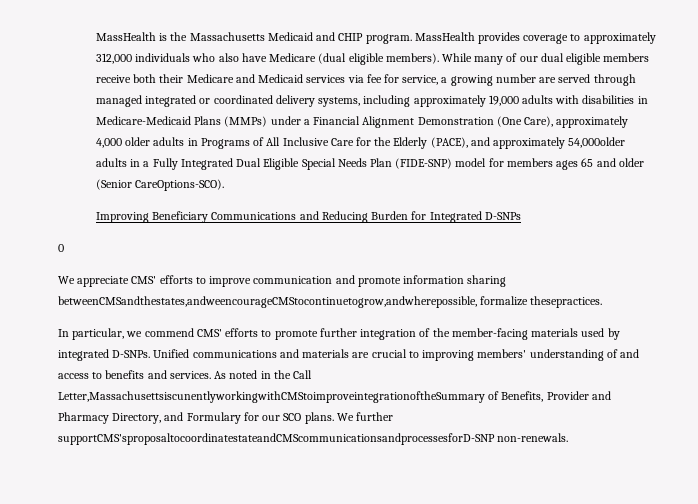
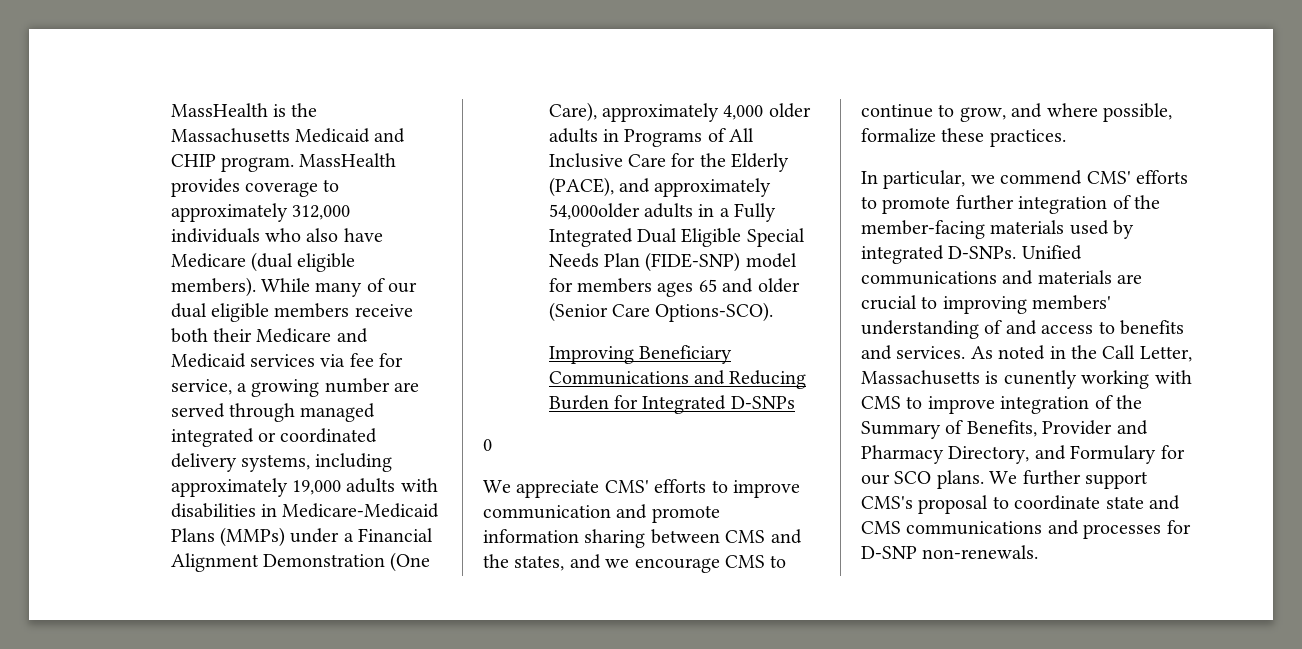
- While many of our dual eligible members receive both their Medicare and Medicaid services via fee for service, a growing number are served through managed integrated or coordinated delivery systems, including approximately 19,000 adults with disabilities in Medicare-Medicaid Plans (MMPs) under a Financial Alignment Demonstration (One Care), approximately 4,000 older adults in Programs of All Inclusive Care for the Elderly (PACE), and approximately 54,000older adults in a Fully Integrated Dual Eligible Special Needs Plan (FIDE-SNP) model for members ages 65 and older (Senior CareOptions-SCO).
+ While many of our dual eligible members receive both their Medicare and Medicaid services via fee for service, a growing number are served through managed integrated or coordinated delivery systems, including approximately 19,000 adults with disabilities in Medicare-Medicaid Plans (MMPs) under a Financial Alignment Demonstration (One Care), approximately 4,000 older adults in Programs of All Inclusive Care for the Elderly (PACE), and approximately 54,000older adults in a Fully Integrated Dual Eligible Special Needs Plan (FIDE-SNP) model for members ages 65 and older (Senior Care Options-SCO).
- We appreciate CMS' efforts to improve communication and promote information sharing betweenCMSandthestates,andweencourageCMStocontinuetogrow,andwherepossible, formalize thesepractices.
+ We appreciate CMS' efforts to improve communication and promote information sharing between CMS and the states, and we encourage CMS to continue to grow, and where possible, formalize these practices.
- As noted in the Call Letter,MassachusettsiscunentlyworkingwithCMStoimproveintegrationoftheSummary of Benefits, Provider and Pharmacy Directory, and Formulary for our SCO plans.
+ As noted in the Call Letter, Massachusetts is cunently working with CMS to improve integration of the Summary of Benefits, Provider and Pharmacy Directory, and Formulary for our SCO plans.
- We further supportCMS'sproposaltocoordinatestateandCMScommunicationsandprocessesforD-SNP non-renewals.
+ We further support CMS's proposal to coordinate state and CMS communications and processes for D-SNP non-renewals.

